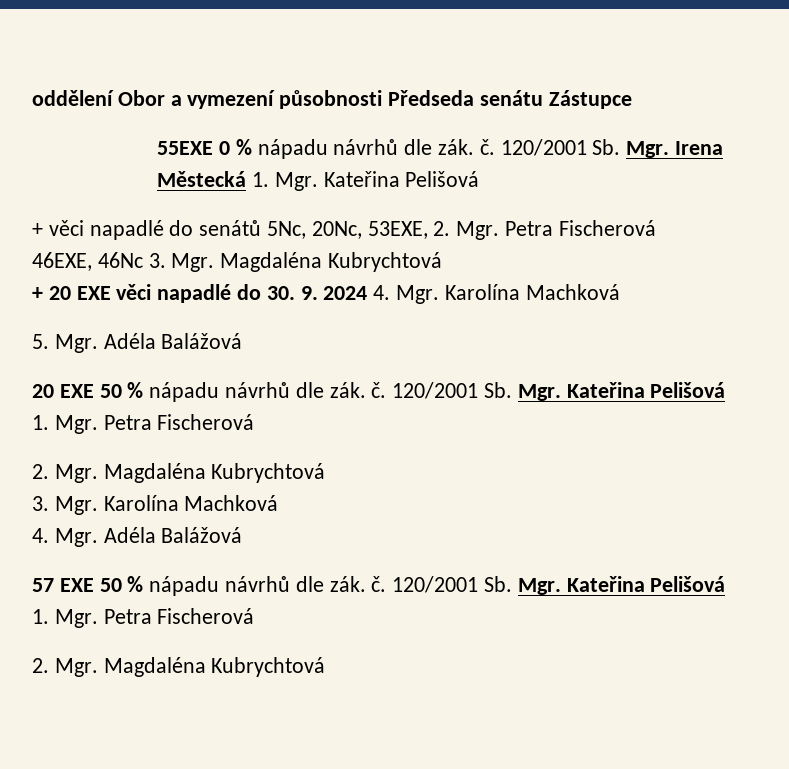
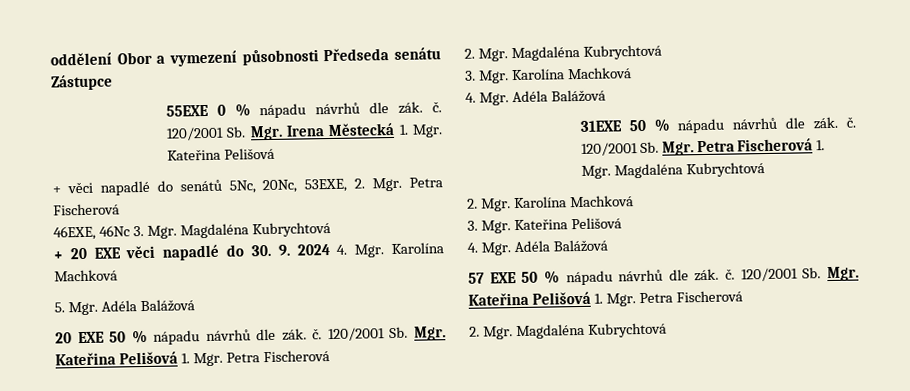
+ 31EXE 50 % nápadu návrhů dle zák. č. 120/2001 Sb. Mgr. Petra Fischerová 1. Mgr. Magdaléna Kubrychtová
+ 2. Mgr. Karolína Machková
+ 3. Mgr. Kateřina Pelišová
+ 4. Mgr. Adéla Balážová

